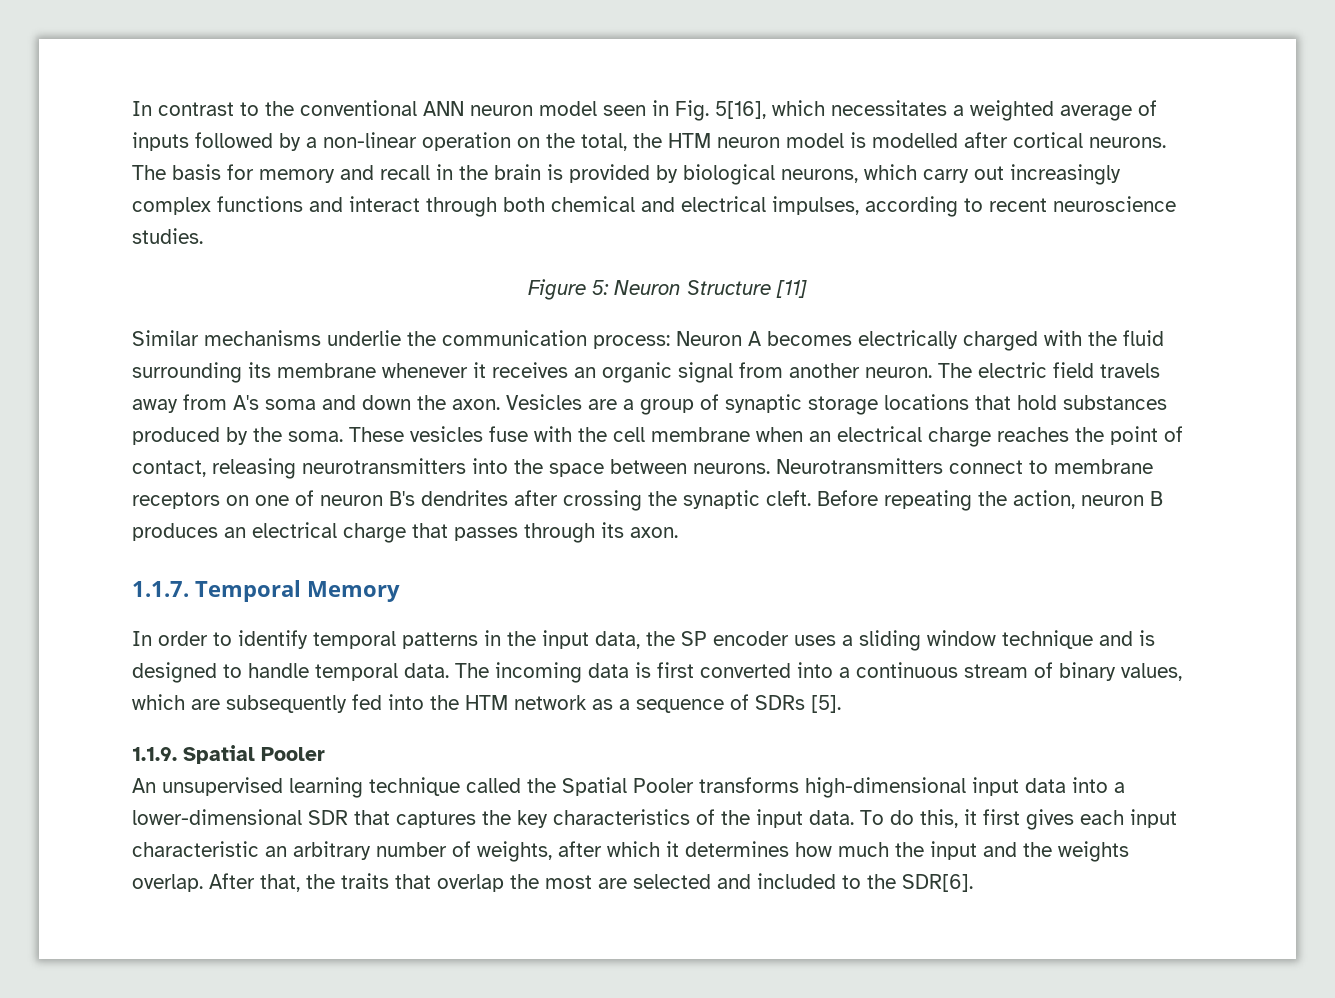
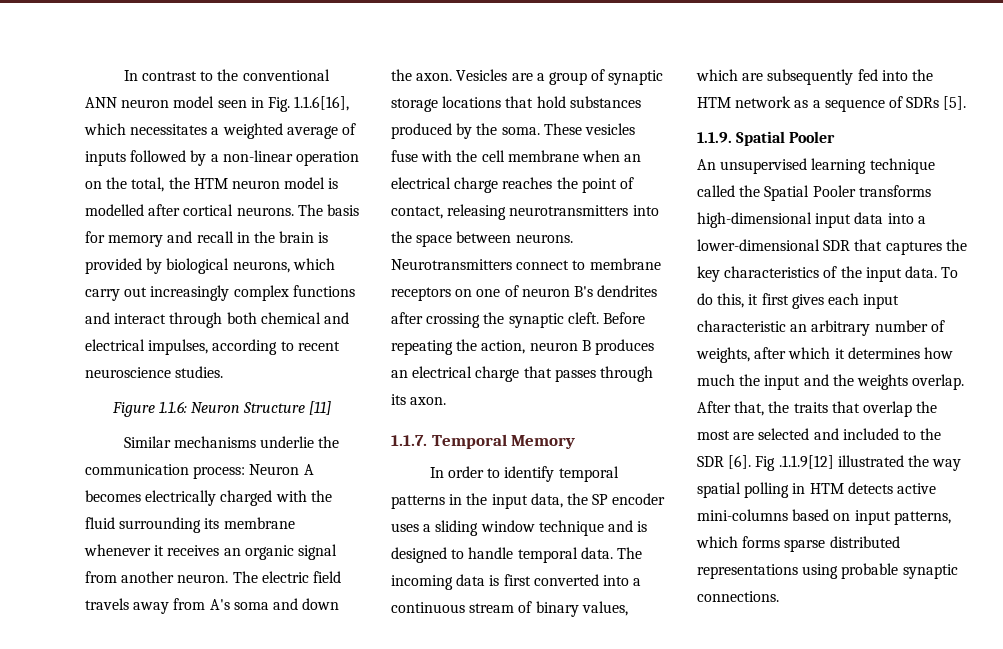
- In contrast to the conventional ANN neuron model seen in Fig. 5[16], which necessitates a weighted average of inputs followed by a non-linear operation on the total, the HTM neuron model is modelled after cortical neurons.
+ In contrast to the conventional ANN neuron model seen in Fig. 1.1.6[16], which necessitates a weighted average of inputs followed by a non-linear operation on the total, the HTM neuron model is modelled after cortical neurons.
- Figure 5: Neuron Structure [11]
+ Figure 1.1.6: Neuron Structure [11]
- After that, the traits that overlap the most are selected and included to the SDR[6].
+ After that, the traits that overlap the most are selected and included to the SDR [6]. Fig .1.1.9[12] illustrated the way spatial polling in HTM detects active mini-columns based on input patterns, which forms sparse distributed representations using probable synaptic connections.

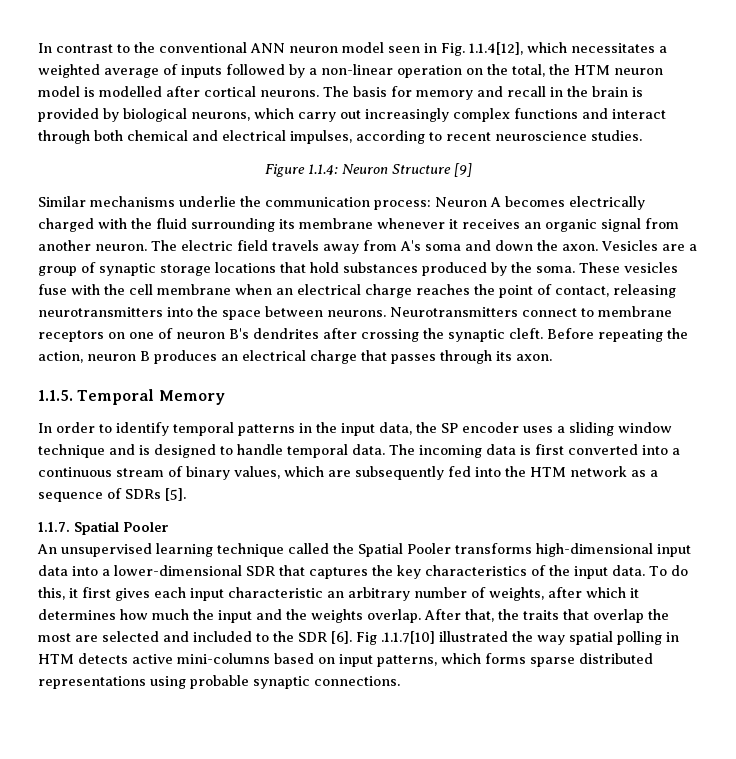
- In contrast to the conventional ANN neuron model seen in Fig. 1.1.6[16], which necessitates a weighted average of inputs followed by a non-linear operation on the total, the HTM neuron model is modelled after cortical neurons.
+ In contrast to the conventional ANN neuron model seen in Fig. 1.1.4[12], which necessitates a weighted average of inputs followed by a non-linear operation on the total, the HTM neuron model is modelled after cortical neurons.
- Figure 1.1.6: Neuron Structure [11]
+ Figure 1.1.4: Neuron Structure [9]
- 1.1.7. Temporal Memory
+ 1.1.5. Temporal Memory
- 1.1.9. Spatial Pooler
+ 1.1.7. Spatial Pooler
- Fig .1.1.9[12] illustrated the way spatial polling in HTM detects active mini-columns based on input patterns, which forms sparse distributed representations using probable synaptic connections.
+ Fig .1.1.7[10] illustrated the way spatial polling in HTM detects active mini-columns based on input patterns, which forms sparse distributed representations using probable synaptic connections.

